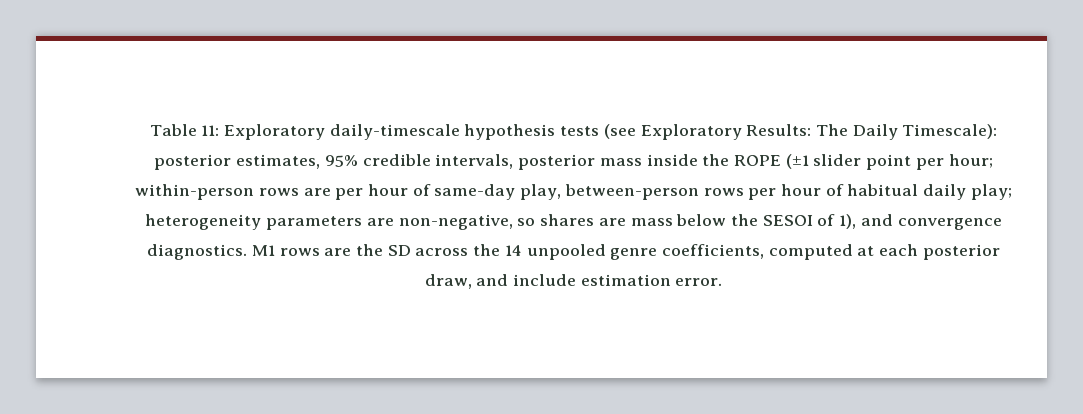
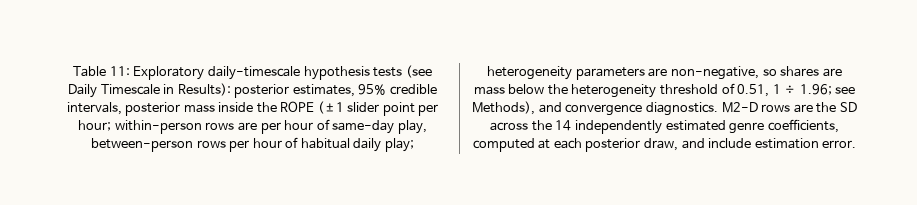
- Table 11: Exploratory daily-timescale hypothesis tests (see Exploratory Results: The Daily Timescale): posterior estimates, 95% credible intervals, posterior mass inside the ROPE (±1 slider point per hour; within-person rows are per hour of same-day play, between-person rows per hour of habitual daily play; heterogeneity parameters are non-negative, so shares are mass below the SESOI of 1), and convergence diagnostics.
+ Table 11: Exploratory daily-timescale hypothesis tests (see Daily Timescale in Results): posterior estimates, 95% credible intervals, posterior mass inside the ROPE (±1 slider point per hour; within-person rows are per hour of same-day play, between-person rows per hour of habitual daily play; heterogeneity parameters are non-negative, so shares are mass below the heterogeneity threshold of 0.51, 1 ÷ 1.96; see Methods), and convergence diagnostics.
- M1 rows are the SD across the 14 unpooled genre coefficients, computed at each posterior draw, and include estimation error.
+ M2-D rows are the SD across the 14 independently estimated genre coefficients, computed at each posterior draw, and include estimation error.

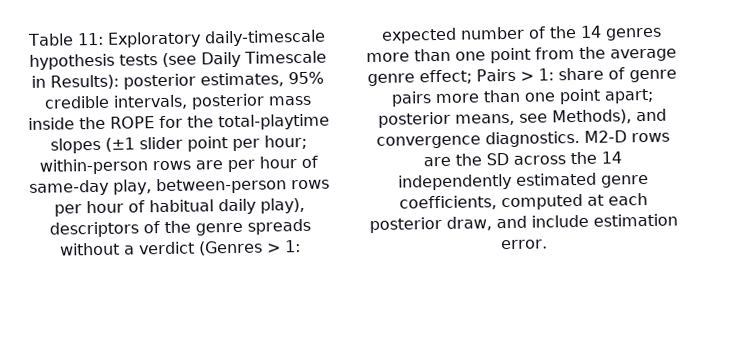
- Table 11: Exploratory daily-timescale hypothesis tests (see Daily Timescale in Results): posterior estimates, 95% credible intervals, posterior mass inside the ROPE (±1 slider point per hour; within-person rows are per hour of same-day play, between-person rows per hour of habitual daily play; heterogeneity parameters are non-negative, so shares are mass below the heterogeneity threshold of 0.51, 1 ÷ 1.96; see Methods), and convergence diagnostics.
+ Table 11: Exploratory daily-timescale hypothesis tests (see Daily Timescale in Results): posterior estimates, 95% credible intervals, posterior mass inside the ROPE for the total-playtime slopes (±1 slider point per hour; within-person rows are per hour of same-day play, between-person rows per hour of habitual daily play), descriptors of the genre spreads without a verdict (Genres > 1: expected number of the 14 genres more than one point from the average genre effect; Pairs > 1: share of genre pairs more than one point apart; posterior means, see Methods), and convergence diagnostics.

